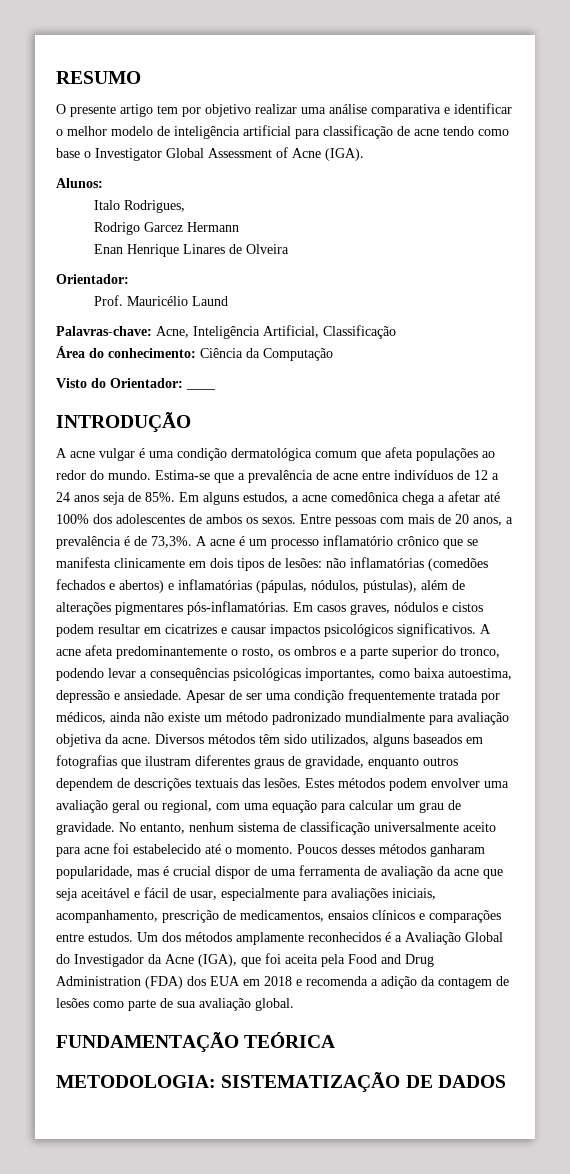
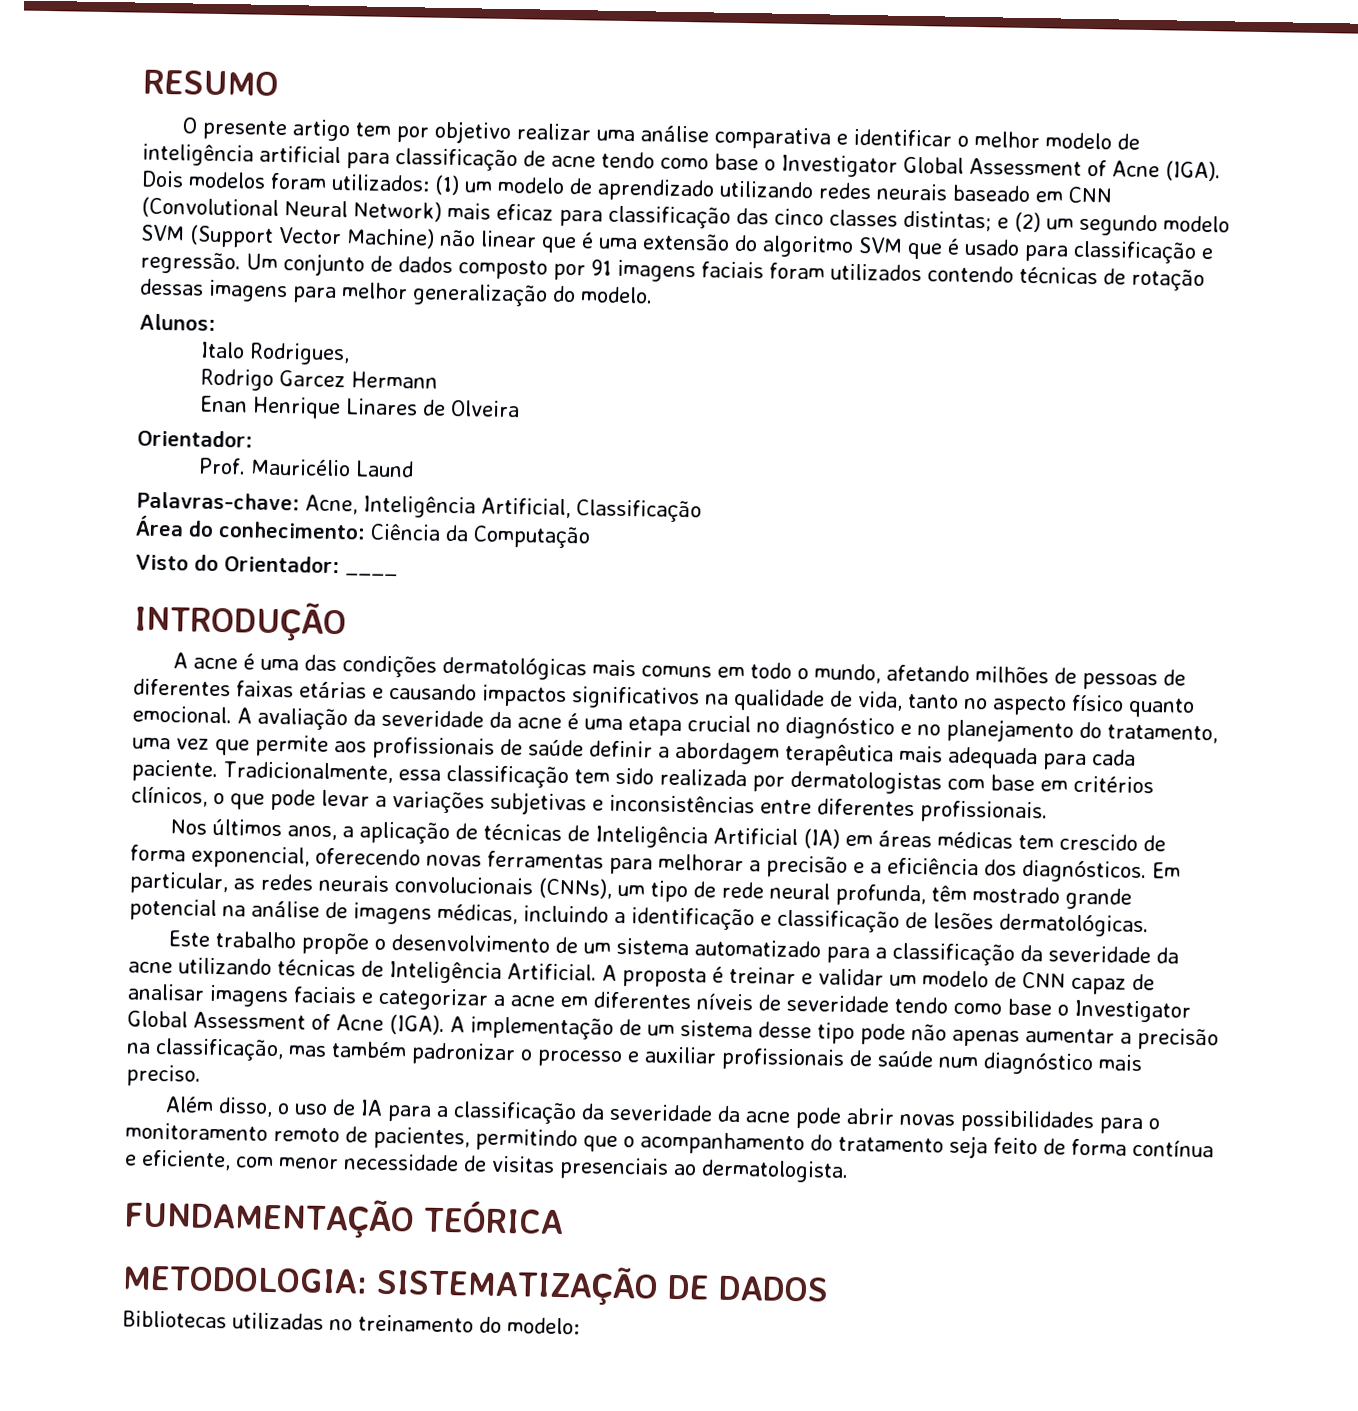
+ Dois modelos foram utilizados: (1) um modelo de aprendizado utilizando redes neurais baseado em CNN (Convolutional Neural Network) mais eficaz para classificação das cinco classes distintas; e (2) um segundo modelo SVM (Support Vector Machine) não linear que é uma extensão do algoritmo SVM que é usado para classificação e regressão. Um conjunto de dados composto por 91 imagens faciais foram utilizados contendo técnicas de rotação dessas imagens para melhor generalização do modelo.
- A acne vulgar é uma condição dermatológica comum que afeta populações ao redor do mundo. Estima-se que a prevalência de acne entre indivíduos de 12 a 24 anos seja de 85%. Em alguns estudos, a acne comedônica chega a afetar até 100% dos adolescentes de ambos os sexos. Entre pessoas com mais de 20 anos, a prevalência é de 73,3%. A acne é um processo inflamatório crônico que se manifesta clinicamente em dois tipos de lesões: não inflamatórias (comedões fechados e abertos) e inflamatórias (pápulas, nódulos, pústulas), além de alterações pigmentares pós-inflamatórias. Em casos graves, nódulos e cistos podem resultar em cicatrizes e causar impactos psicológicos significativos. A acne afeta predominantemente o rosto, os ombros e a parte superior do tronco, podendo levar a consequências psicológicas importantes, como baixa autoestima, depressão e ansiedade. Apesar de ser uma condição frequentemente tratada por médicos, ainda não existe um método padronizado mundialmente para avaliação objetiva da acne. Diversos métodos têm sido utilizados, alguns baseados em fotografias que ilustram diferentes graus de gravidade, enquanto outros dependem de descrições textuais das lesões. Estes métodos podem envolver uma avaliação geral ou regional, com uma equação para calcular um grau de gravidade. No entanto, nenhum sistema de classificação universalmente aceito para acne foi estabelecido até o momento. Poucos desses métodos ganharam popularidade, mas é crucial dispor de uma ferramenta de avaliação da acne que seja aceitável e fácil de usar, especialmente para avaliações iniciais, acompanhamento, prescrição de medicamentos, ensaios clínicos e comparações entre estudos. Um dos métodos amplamente reconhecidos é a Avaliação Global do Investigador da Acne (IGA), que foi aceita pela Food and Drug Administration (FDA) dos EUA em 2018 e recomenda a adição da contagem de lesões como parte de sua avaliação global.
+ A acne é uma das condições dermatológicas mais comuns em todo o mundo, afetando milhões de pessoas de diferentes faixas etárias e causando impactos significativos na qualidade de vida, tanto no aspecto físico quanto emocional. A avaliação da severidade da acne é uma etapa crucial no diagnóstico e no planejamento do tratamento, uma vez que permite aos profissionais de saúde definir a abordagem terapêutica mais adequada para cada paciente. Tradicionalmente, essa classificação tem sido realizada por dermatologistas com base em critérios clínicos, o que pode levar a variações subjetivas e inconsistências entre diferentes profissionais.
+ Nos últimos anos, a aplicação de técnicas de Inteligência Artificial (IA) em áreas médicas tem crescido de forma exponencial, oferecendo novas ferramentas para melhorar a precisão e a eficiência dos diagnósticos. Em particular, as redes neurais convolucionais (CNNs), um tipo de rede neural profunda, têm mostrado grande potencial na análise de imagens médicas, incluindo a identificação e classificação de lesões dermatológicas.
+ Este trabalho propõe o desenvolvimento de um sistema automatizado para a classificação da severidade da acne utilizando técnicas de Inteligência Artificial. A proposta é treinar e validar um modelo de CNN capaz de analisar imagens faciais e categorizar a acne em diferentes níveis de severidade tendo como base o Investigator Global Assessment of Acne (IGA). A implementação de um sistema desse tipo pode não apenas aumentar a precisão na classificação, mas também padronizar o processo e auxiliar profissionais de saúde num diagnóstico mais preciso.
+ Além disso, o uso de IA para a classificação da severidade da acne pode abrir novas possibilidades para o monitoramento remoto de pacientes, permitindo que o acompanhamento do tratamento seja feito de forma contínua e eficiente, com menor necessidade de visitas presenciais ao dermatologista.
+ Bibliotecas utilizadas no treinamento do modelo:

